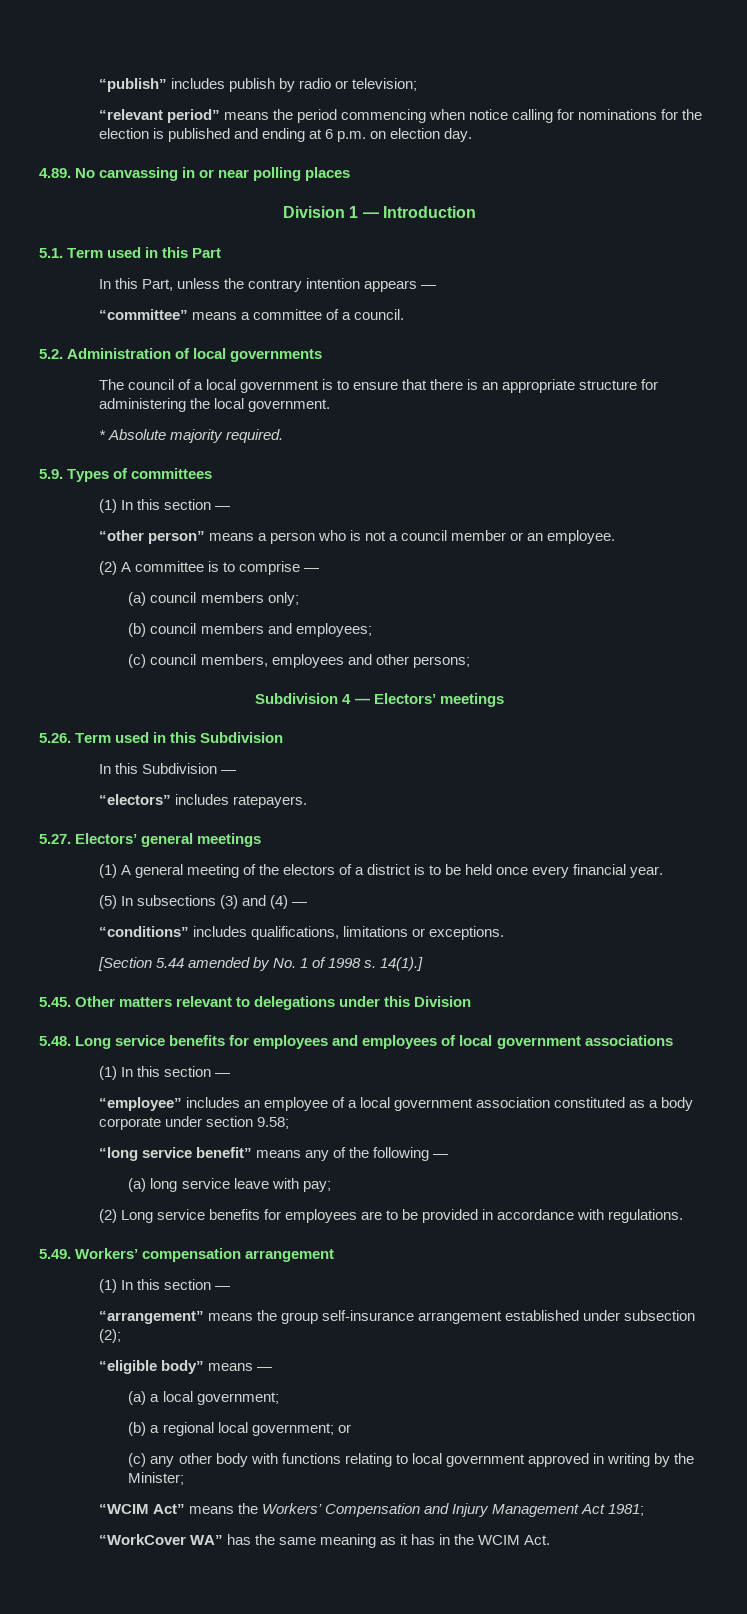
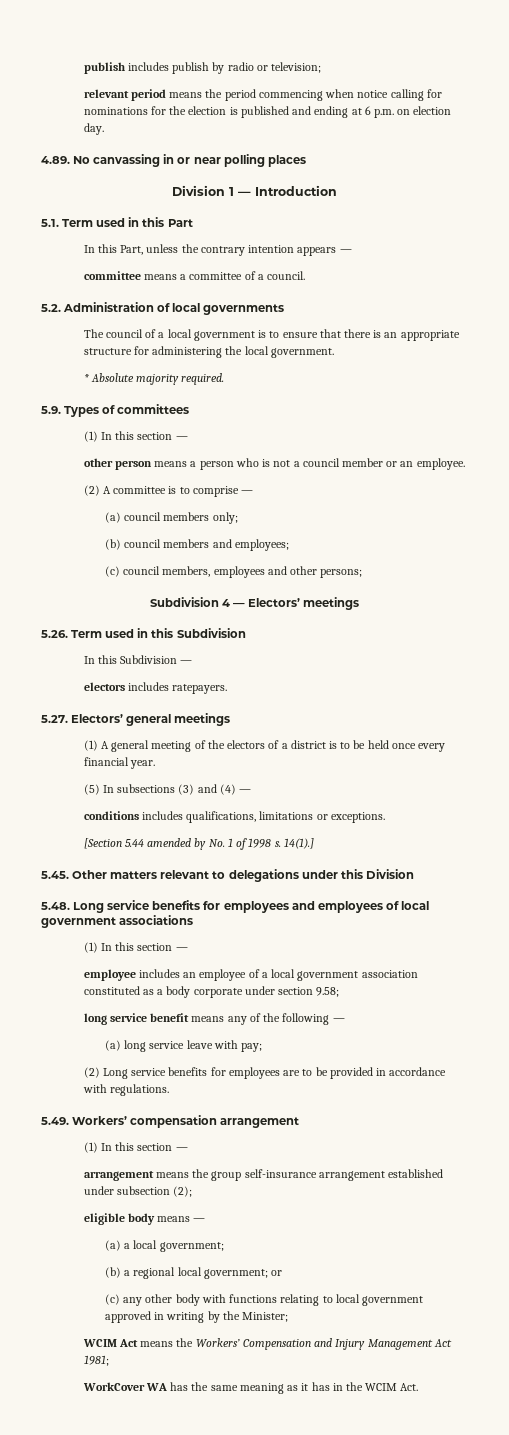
- “publish” includes publish by radio or television;
+ publish includes publish by radio or television;
- “relevant period” means the period commencing when notice calling for nominations for the election is published and ending at 6 p.m. on election day.
+ relevant period means the period commencing when notice calling for nominations for the election is published and ending at 6 p.m. on election day.
- “committee” means a committee of a council.
+ committee means a committee of a council.
- “other person” means a person who is not a council member or an employee.
+ other person means a person who is not a council member or an employee.
- “electors” includes ratepayers.
+ electors includes ratepayers.
- “conditions” includes qualifications, limitations or exceptions.
+ conditions includes qualifications, limitations or exceptions.
- “employee” includes an employee of a local government association constituted as a body corporate under section 9.58;
+ employee includes an employee of a local government association constituted as a body corporate under section 9.58;
- “long service benefit” means any of the following —
+ long service benefit means any of the following —
- “arrangement” means the group self-insurance arrangement established under subsection (2);
+ arrangement means the group self-insurance arrangement established under subsection (2);
- “eligible body” means —
+ eligible body means —
- “WCIM Act” means the Workers’ Compensation and Injury Management Act 1981;
+ WCIM Act means the Workers’ Compensation and Injury Management Act 1981;
- “WorkCover WA” has the same meaning as it has in the WCIM Act.
+ WorkCover WA has the same meaning as it has in the WCIM Act.

